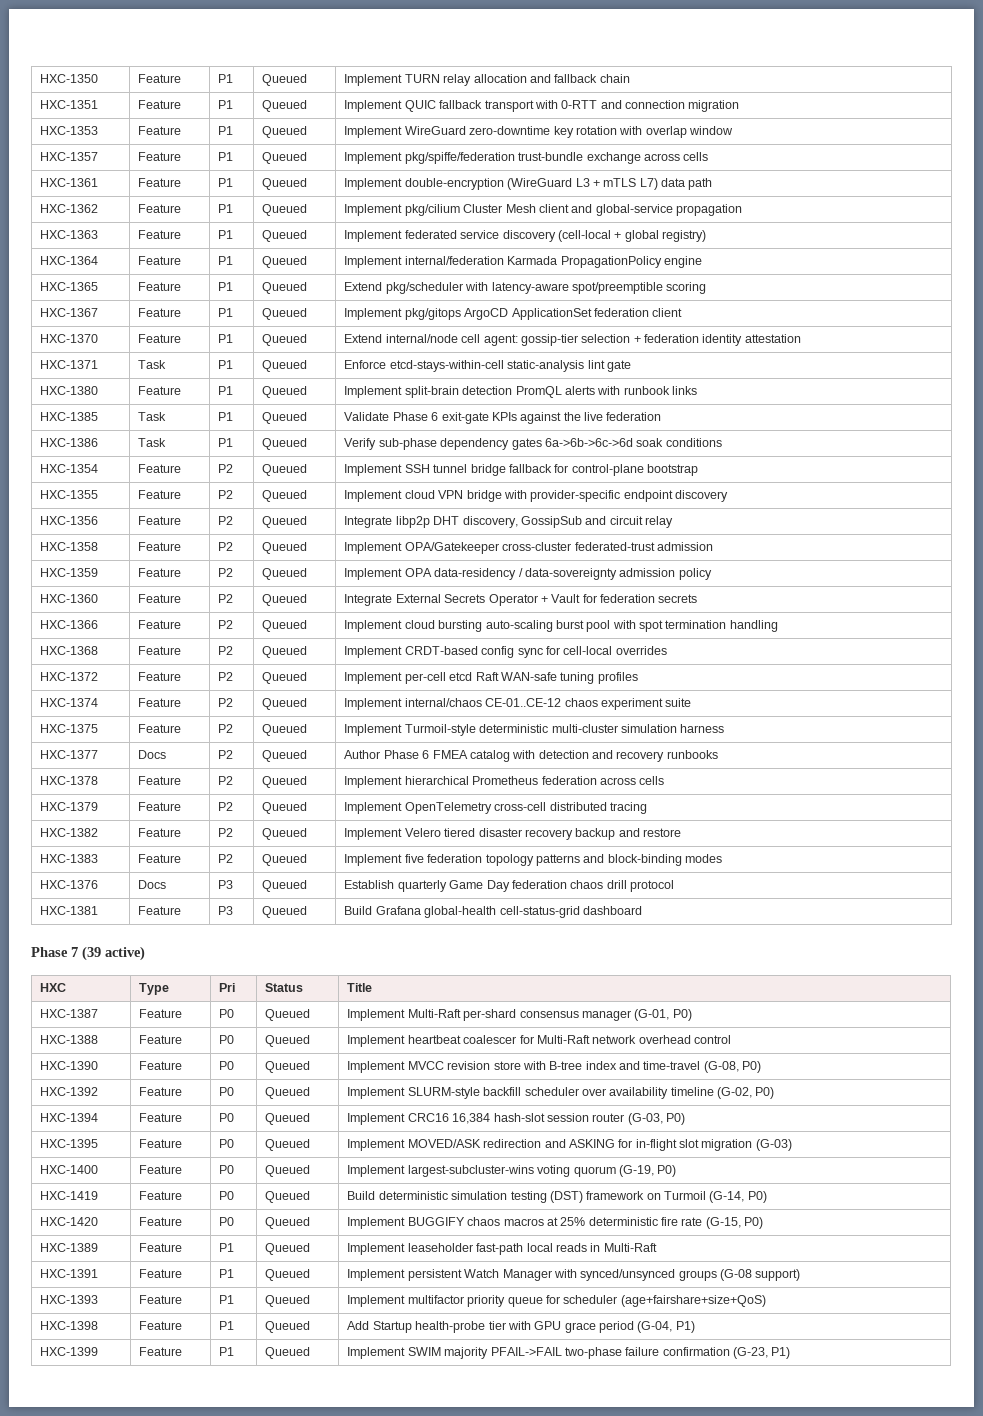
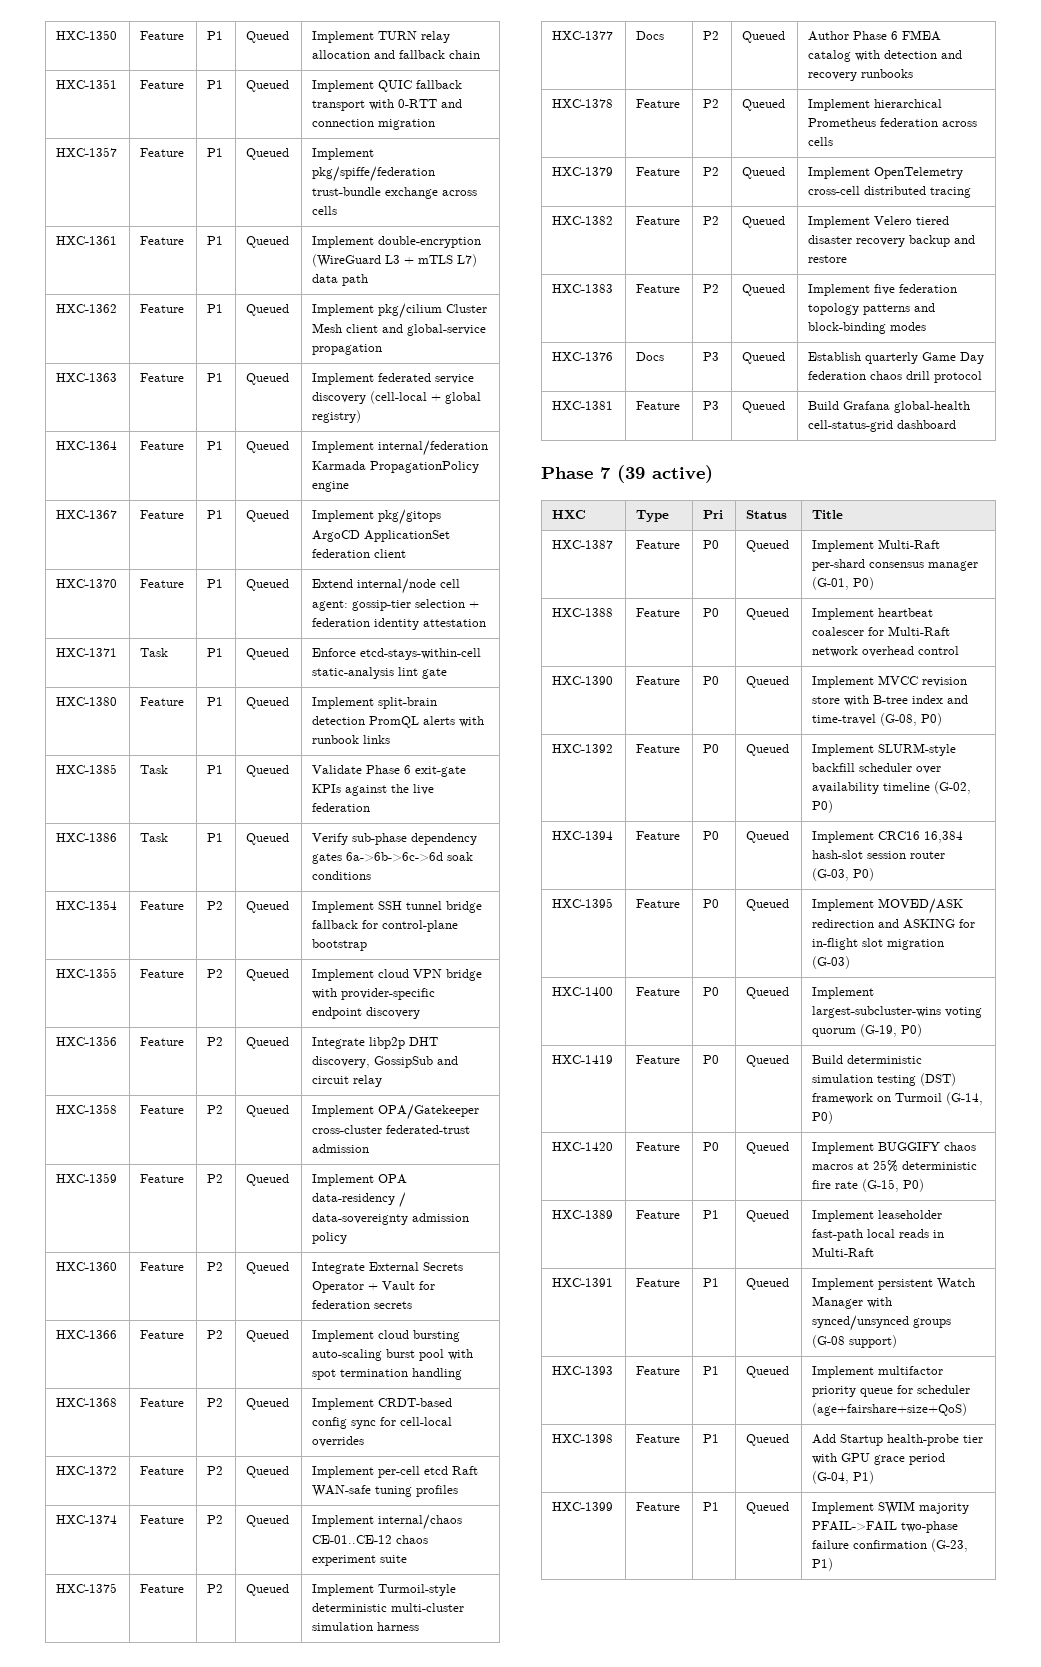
- HXC-1353 | Feature | P1 | Queued | Implement WireGuard zero-downtime key rotation with overlap window
- HXC-1365 | Feature | P1 | Queued | Extend pkg/scheduler with latency-aware spot/preemptible scoring

